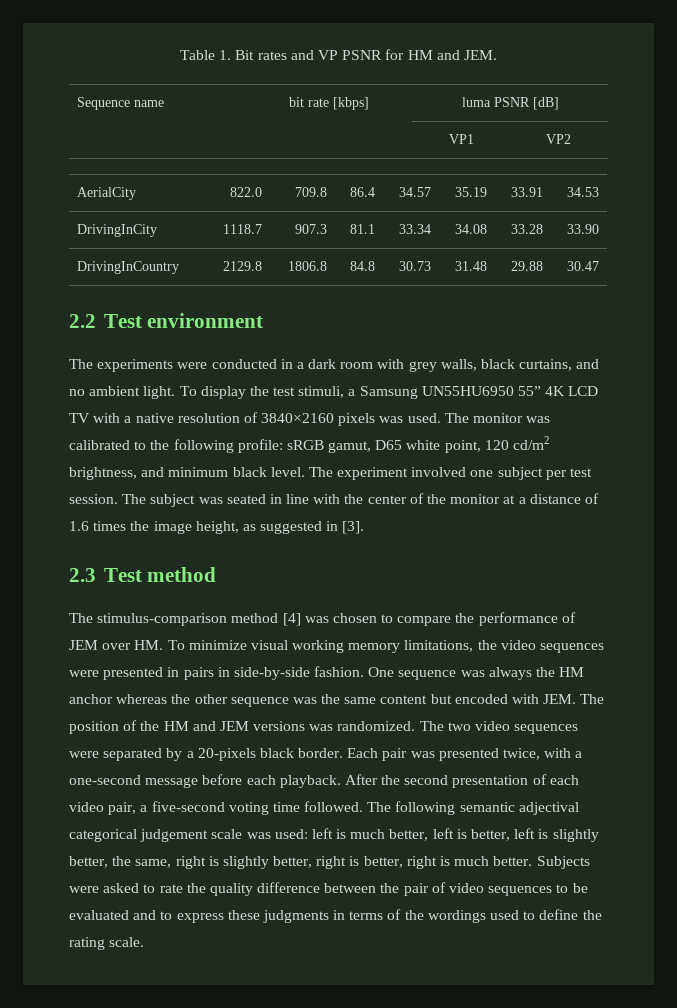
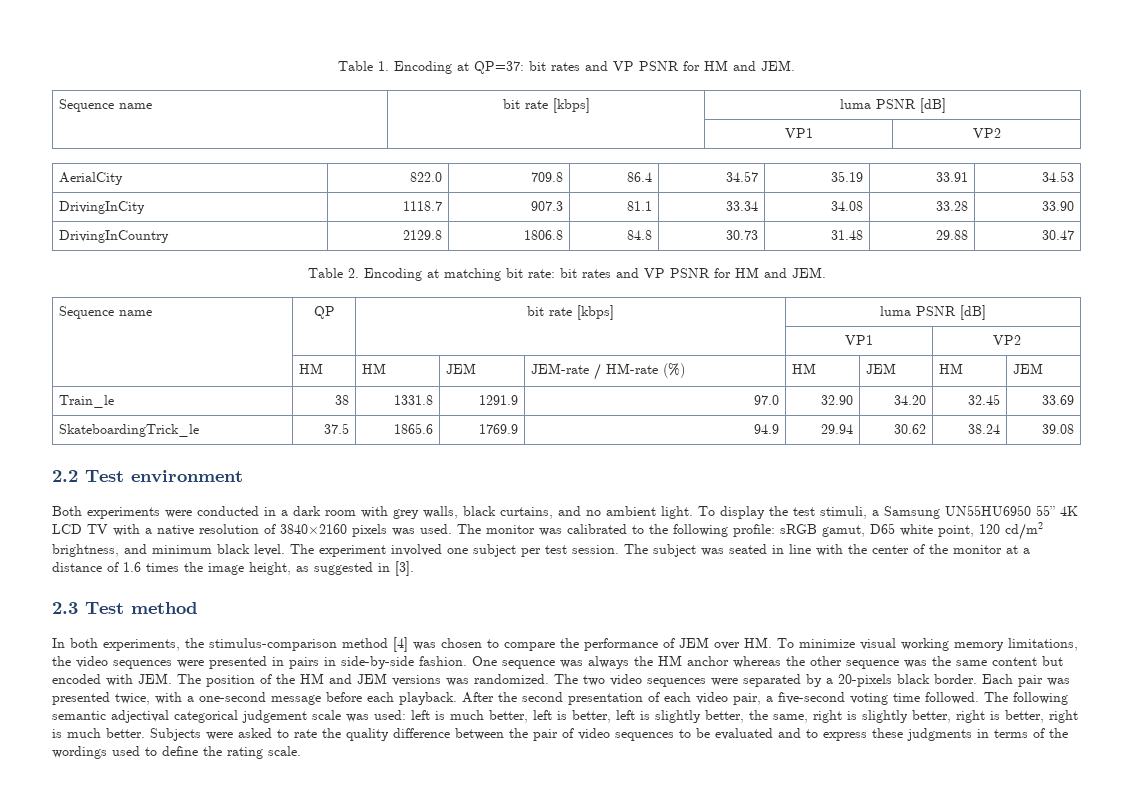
- Table 1. Bit rates and VP PSNR for HM and JEM.
+ Table 1. Encoding at QP=37: bit rates and VP PSNR for HM and JEM.
+ Table 2. Encoding at matching bit rate: bit rates and VP PSNR for HM and JEM.
+ Sequence name | QP | bit rate [kbps] | luma PSNR [dB]
+ | | | VP1 | VP2
+ | HM | HM | JEM | JEM-rate / HM-rate (%) | HM | JEM | HM | JEM
+ Train_le | 38 | 1331.8 | 1291.9 | 97.0 | 32.90 | 34.20 | 32.45 | 33.69
+ SkateboardingTrick_le | 37.5 | 1865.6 | 1769.9 | 94.9 | 29.94 | 30.62 | 38.24 | 39.08
- The experiments were conducted in a dark room with grey walls, black curtains, and no ambient light.
+ Both experiments were conducted in a dark room with grey walls, black curtains, and no ambient light.
- The stimulus-comparison method [4] was chosen to compare the performance of JEM over HM. To minimize visual working memory limitations, the video sequences were presented in pairs in side-by-side fashion.
+ In both experiments, the stimulus-comparison method [4] was chosen to compare the performance of JEM over HM. To minimize visual working memory limitations, the video sequences were presented in pairs in side-by-side fashion.

